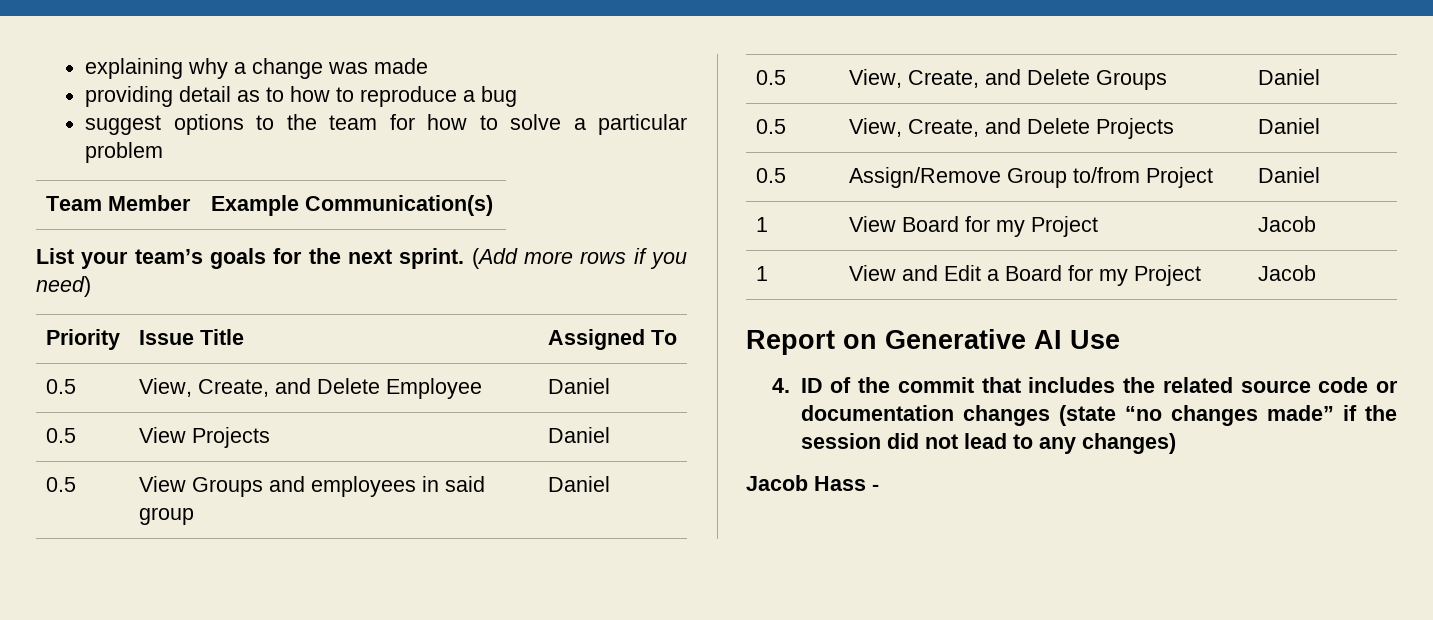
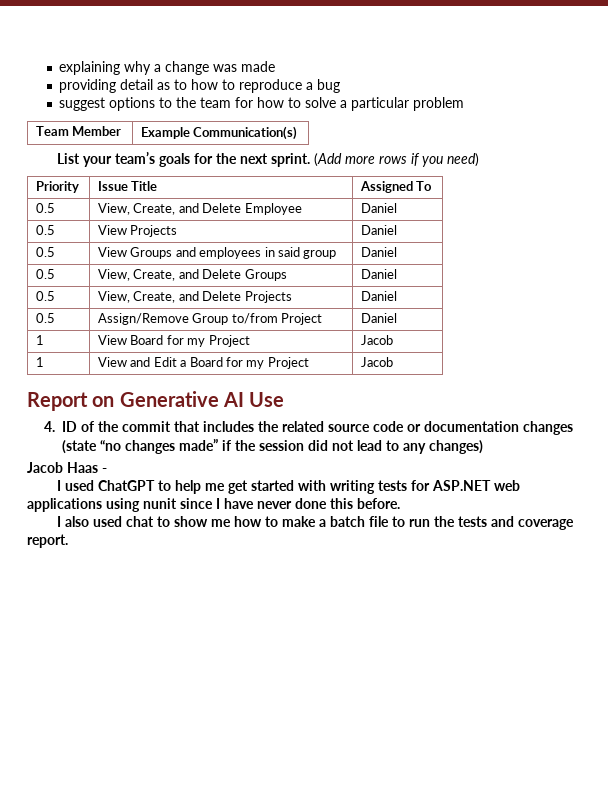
- Jacob Hass -
+ Jacob Haas -
+ I used ChatGPT to help me get started with writing tests for ASP.NET web applications using nunit since I have never done this before.
+ I also used chat to show me how to make a batch file to run the tests and coverage report.

